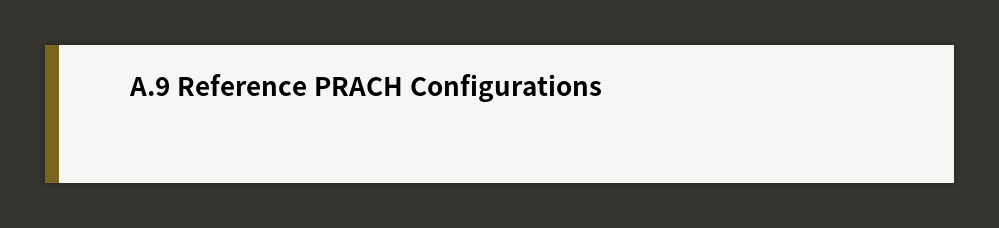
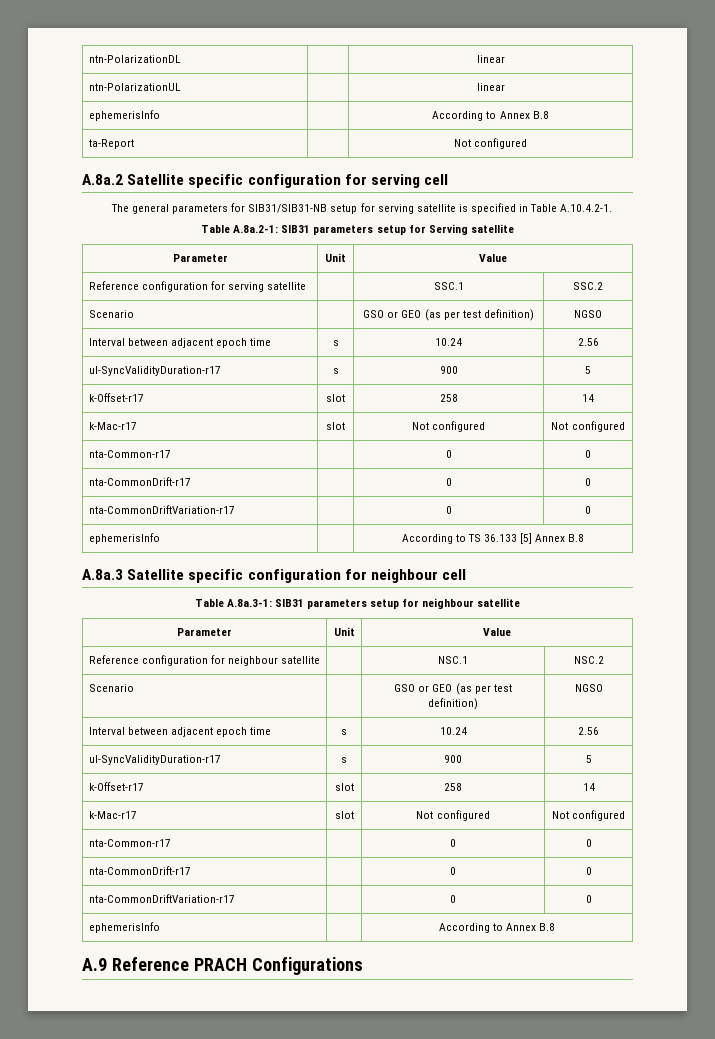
+ ntn-PolarizationDL | | linear
+ ntn-PolarizationUL | | linear
+ ephemerisInfo | | According to Annex B.8
+ ta-Report | | Not configured
+ A.8a.2 Satellite specific configuration for serving cell
+ The general parameters for SIB31/SIB31-NB setup for serving satellite is specified in Table A.10.4.2-1.
+ Table A.8a.2-1: SIB31 parameters setup for Serving satellite
+ Parameter | Unit | Value
+ Reference configuration for serving satellite | | SSC.1 | SSC.2
+ Scenario | | GSO or GEO (as per test definition) | NGSO
+ Interval between adjacent epoch time | s | 10.24 | 2.56
+ ul-SyncValidityDuration-r17 | s | 900 | 5
+ k-Offset-r17 | slot | 258 | 14
+ k-Mac-r17 | slot | Not configured | Not configured
+ nta-Common-r17 | | 0 | 0
+ nta-CommonDrift-r17 | | 0 | 0
+ nta-CommonDriftVariation-r17 | | 0 | 0
+ ephemerisInfo | | According to TS 36.133 [5] Annex B.8
+ A.8a.3 Satellite specific configuration for neighbour cell
+ Table A.8a.3-1: SIB31 parameters setup for neighbour satellite
+ Parameter | Unit | Value
+ Reference configuration for neighbour satellite | | NSC.1 | NSC.2
+ Scenario | | GSO or GEO (as per test definition) | NGSO
+ Interval between adjacent epoch time | s | 10.24 | 2.56
+ ul-SyncValidityDuration-r17 | s | 900 | 5
+ k-Offset-r17 | slot | 258 | 14
+ k-Mac-r17 | slot | Not configured | Not configured
+ nta-Common-r17 | | 0 | 0
+ nta-CommonDrift-r17 | | 0 | 0
+ nta-CommonDriftVariation-r17 | | 0 | 0
+ ephemerisInfo | | According to Annex B.8

